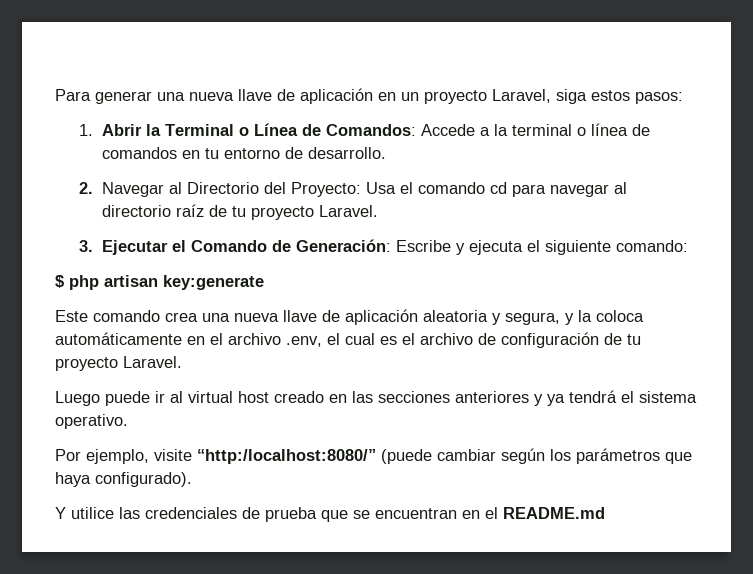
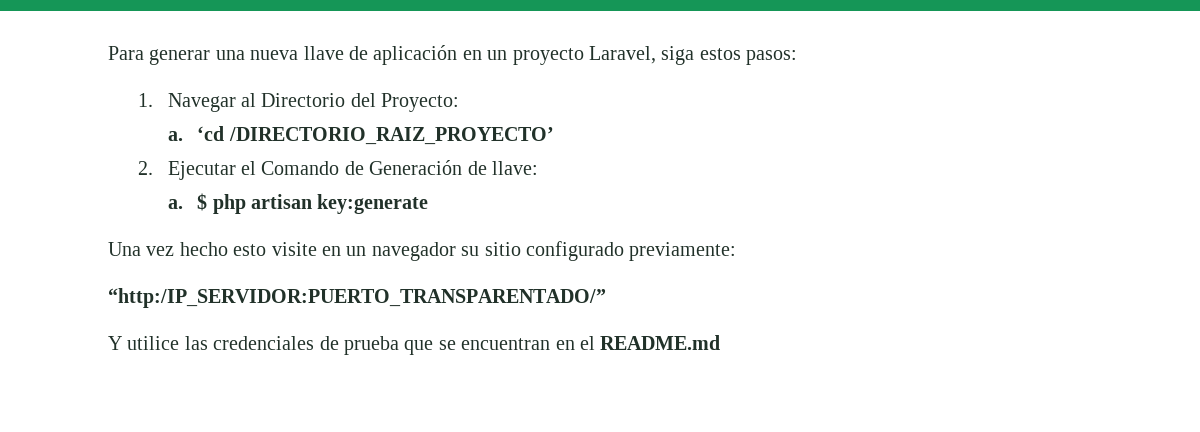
- 1. Abrir la Terminal o Línea de Comandos: Accede a la terminal o línea de comandos en tu entorno de desarrollo.
- 2. Navegar al Directorio del Proyecto: Usa el comando cd para navegar al directorio raíz de tu proyecto Laravel.
- 3. Ejecutar el Comando de Generación: Escribe y ejecuta el siguiente comando:
- $ php artisan key:generate
- Este comando crea una nueva llave de aplicación aleatoria y segura, y la coloca automáticamente en el archivo .env, el cual es el archivo de configuración de tu proyecto Laravel.
- Luego puede ir al virtual host creado en las secciones anteriores y ya tendrá el sistema operativo.
- Por ejemplo, visite “http:/localhost:8080/” (puede cambiar según los parámetros que haya configurado).
+ 1. Navegar al Directorio del Proyecto:
+ a. ‘cd /DIRECTORIO_RAIZ_PROYECTO’
+ 2. Ejecutar el Comando de Generación de llave:
+ a. $ php artisan key:generate
+ Una vez hecho esto visite en un navegador su sitio configurado previamente:
+ “http:/IP_SERVIDOR:PUERTO_TRANSPARENTADO/”

